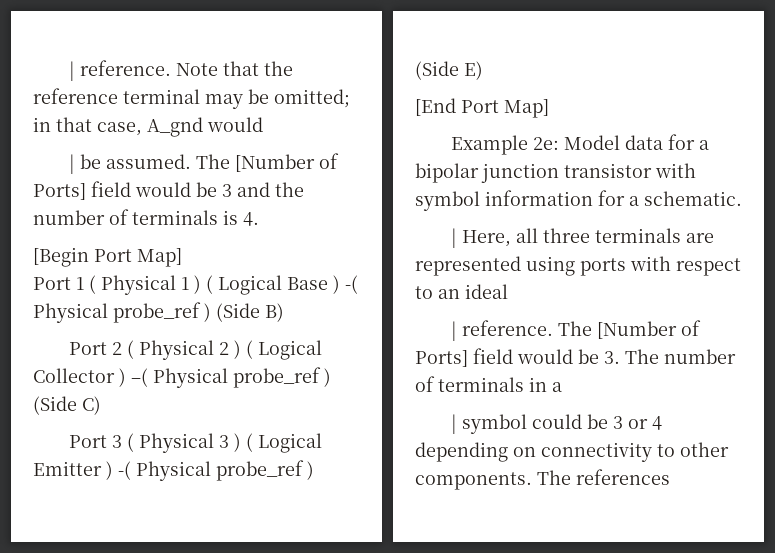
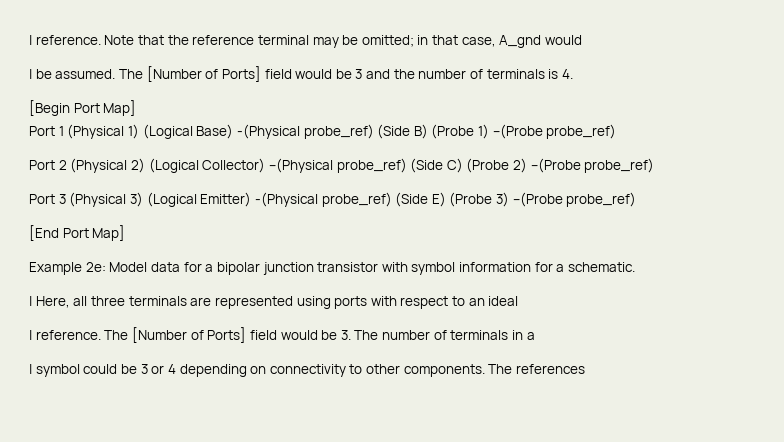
- Port 1 ( Physical 1 ) ( Logical Base ) -( Physical probe_ref ) (Side B)
- Port 2 ( Physical 2 ) ( Logical Collector ) –( Physical probe_ref ) (Side C)
- Port 3 ( Physical 3 ) ( Logical Emitter ) -( Physical probe_ref ) (Side E)
+ Port 1 (Physical 1) (Logical Base) -(Physical probe_ref) (Side B) (Probe 1) –(Probe probe_ref)
+ Port 2 (Physical 2) (Logical Collector) –(Physical probe_ref) (Side C) (Probe 2) –(Probe probe_ref)
+ Port 3 (Physical 3) (Logical Emitter) -(Physical probe_ref) (Side E) (Probe 3) –(Probe probe_ref)

